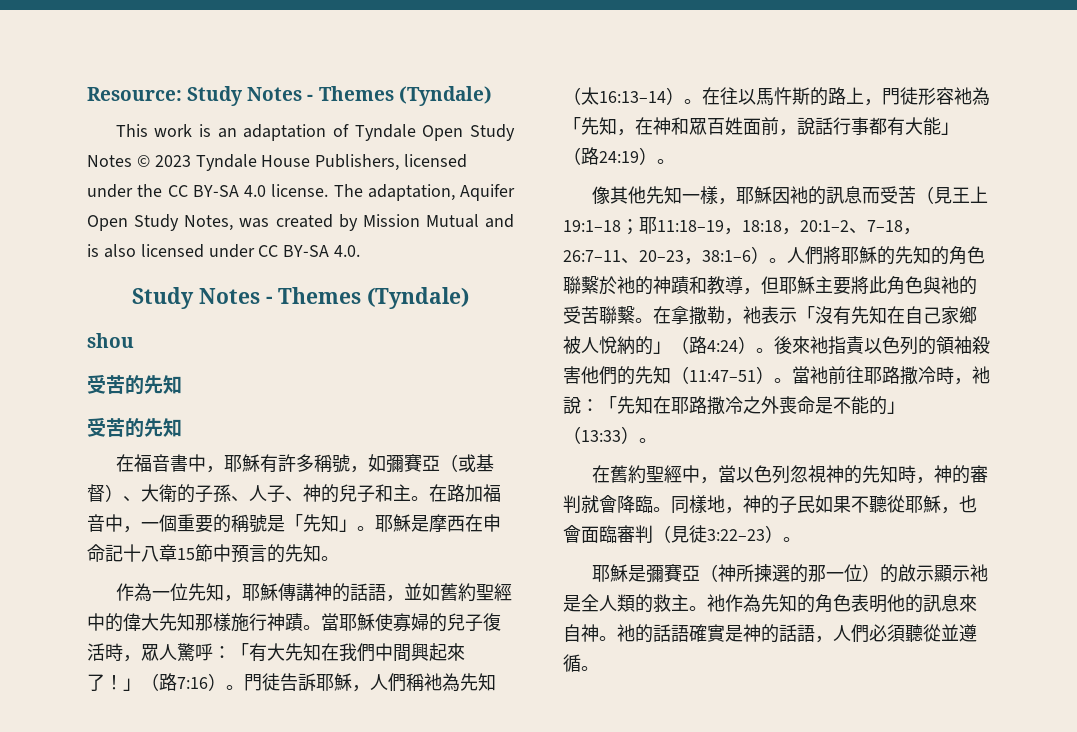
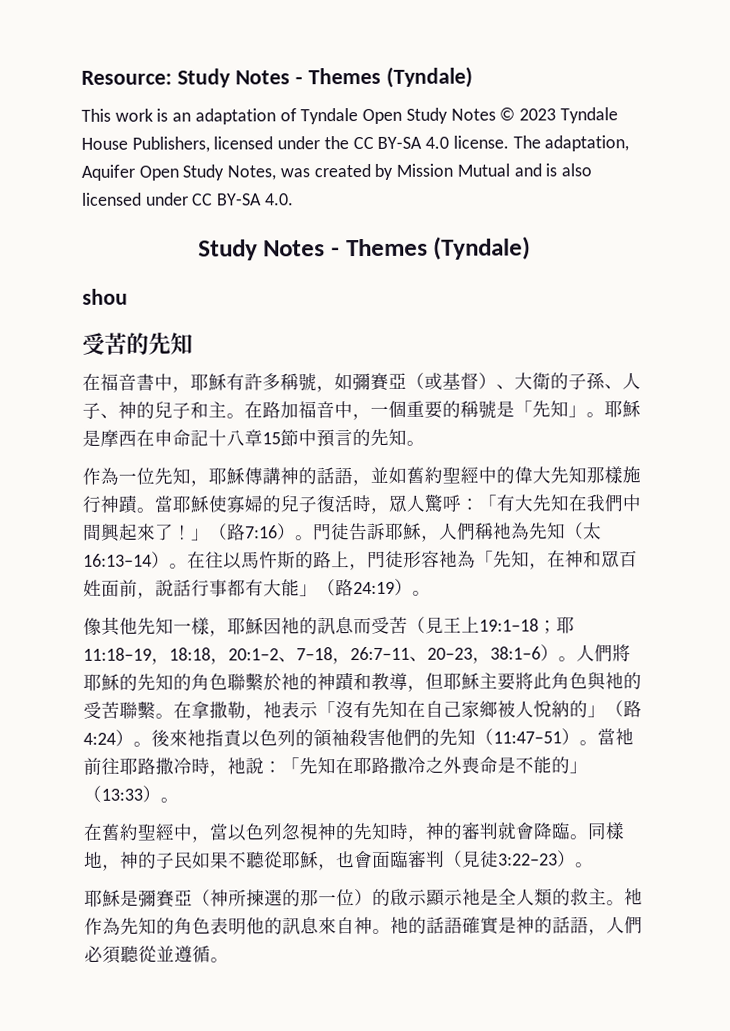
  shou
- 受苦的先知

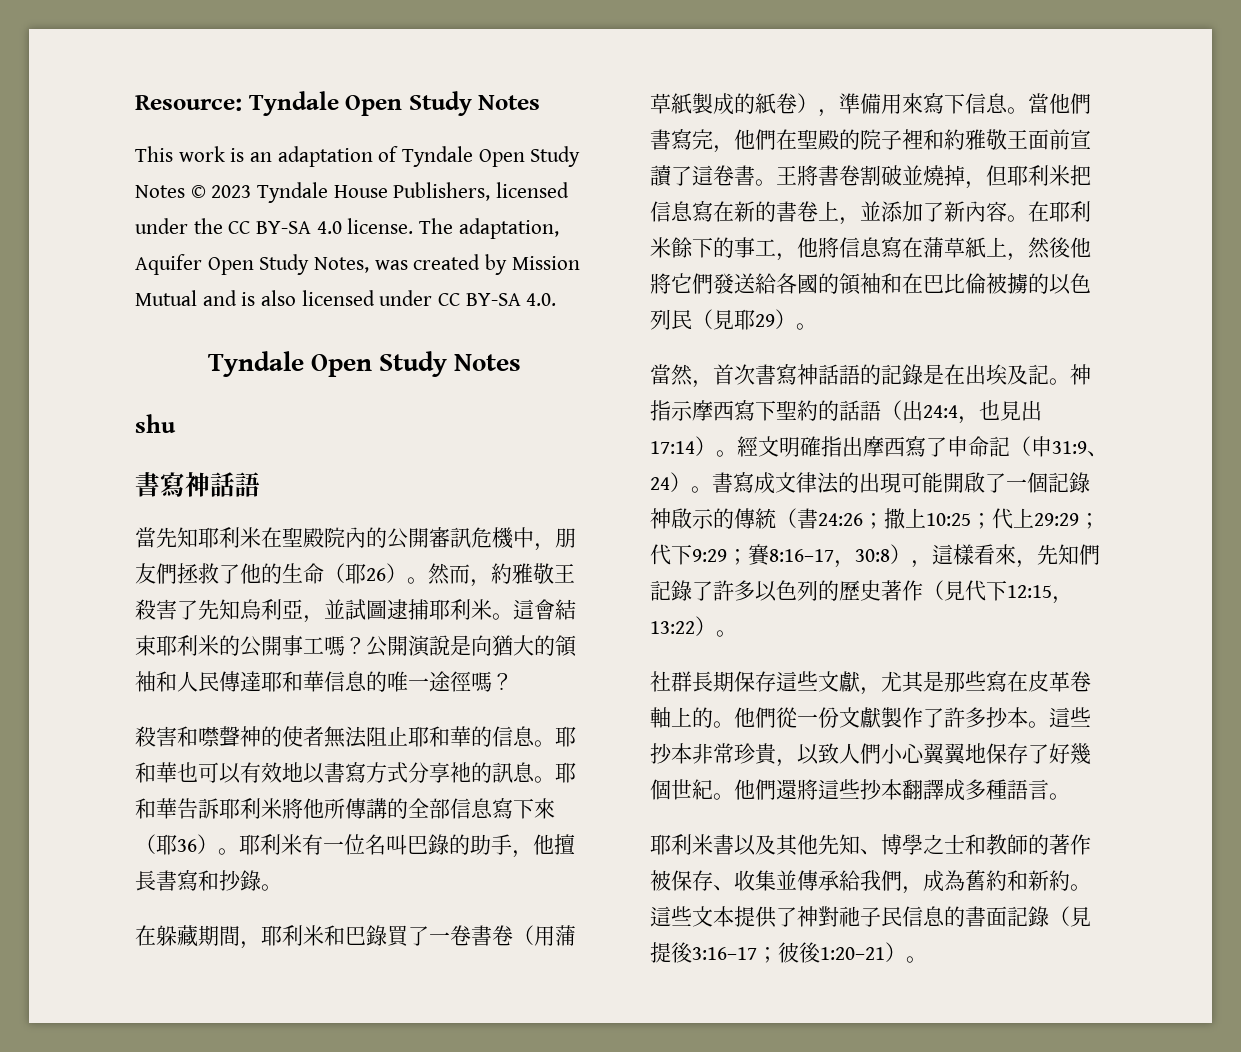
- Resource: Study Notes - Themes (Tyndale)
+ Resource: Tyndale Open Study Notes
  The adaptation, Aquifer Open Study Notes, was created by Mission Mutual and is also licensed under CC BY-SA 4.0.
- Study Notes - Themes (Tyndale)
- shou
- 受苦的先知
- 在福音書中，耶穌有許多稱號，如彌賽亞（或基督）、大衛的子孫、人子、神的兒子和主。在路加福音中，一個重要的稱號是「先知」。耶穌是摩西在申命記十八章15節中預言的先知。
- 作為一位先知，耶穌傳講神的話語，並如舊約聖經中的偉大先知那樣施行神蹟。當耶穌使寡婦的兒子復活時，眾人驚呼：「有大先知在我們中間興起來了！」（路7:16）。門徒告訴耶穌，人們稱衪為先知（太16:13–14）。在往以馬忤斯的路上，門徒形容衪為「先知，在神和眾百姓面前，說話行事都有大能」（路24:19）。
- 像其他先知一樣，耶穌因衪的訊息而受苦（見王上19:1–18；耶11:18–19，18:18，20:1–2、7–18，26:7–11、20–23，38:1–6）。人們將耶穌的先知的角色聯繫於衪的神蹟和教導，但耶穌主要將此角色與衪的受苦聯繫。在拿撒勒，衪表示「沒有先知在自己家鄉被人悅納的」（路4:24）。後來衪指責以色列的領袖殺害他們的先知（11:47–51）。當衪前往耶路撒冷時，衪說：「先知在耶路撒冷之外喪命是不能的」（13:33）。
- 在舊約聖經中，當以色列忽視神的先知時，神的審判就會降臨。同樣地，神的子民如果不聽從耶穌，也會面臨審判（見徒3:22–23）。
- 耶穌是彌賽亞（神所揀選的那一位）的啟示顯示衪是全人類的救主。衪作為先知的角色表明他的訊息來自神。衪的話語確實是神的話語，人們必須聽從並遵循。
+ Tyndale Open Study Notes
+ shu
+ 書寫神話語
+ 當先知耶利米在聖殿院內的公開審訊危機中，朋友們拯救了他的生命（耶26）。然而，約雅敬王殺害了先知烏利亞，並試圖逮捕耶利米。這會結束耶利米的公開事工嗎？公開演說是向猶大的領袖和人民傳達耶和華信息的唯一途徑嗎？
+ 殺害和噤聲神的使者無法阻止耶和華的信息。耶和華也可以有效地以書寫方式分享衪的訊息。耶和華告訴耶利米將他所傳講的全部信息寫下來（耶36）。耶利米有一位名叫巴錄的助手，他擅長書寫和抄錄。
+ 在躲藏期間，耶利米和巴錄買了一卷書卷（用蒲草紙製成的紙卷），準備用來寫下信息。當他們書寫完，他們在聖殿的院子裡和約雅敬王面前宣讀了這卷書。王將書卷割破並燒掉，但耶利米把信息寫在新的書卷上，並添加了新內容。在耶利米餘下的事工，他將信息寫在蒲草紙上，然後他將它們發送給各國的領袖和在巴比倫被擄的以色列民（見耶29）。
+ 當然，首次書寫神話語的記錄是在出埃及記。神指示摩西寫下聖約的話語（出24:4，也見出17:14）。經文明確指出摩西寫了申命記（申31:9、24）。書寫成文律法的出現可能開啟了一個記錄神啟示的傳統（書24:26；撒上10:25；代上29:29；代下9:29；賽8:16–17，30:8），這樣看來，先知們記錄了許多以色列的歷史著作（見代下12:15，13:22）。
+ 社群長期保存這些文獻，尤其是那些寫在皮革卷軸上的。他們從一份文獻製作了許多抄本。這些抄本非常珍貴，以致人們小心翼翼地保存了好幾個世紀。他們還將這些抄本翻譯成多種語言。
+ 耶利米書以及其他先知、博學之士和教師的著作被保存、收集並傳承給我們，成為舊約和新約。這些文本提供了神對祂子民信息的書面記錄（見提後3:16–17；彼後1:20–21）。

